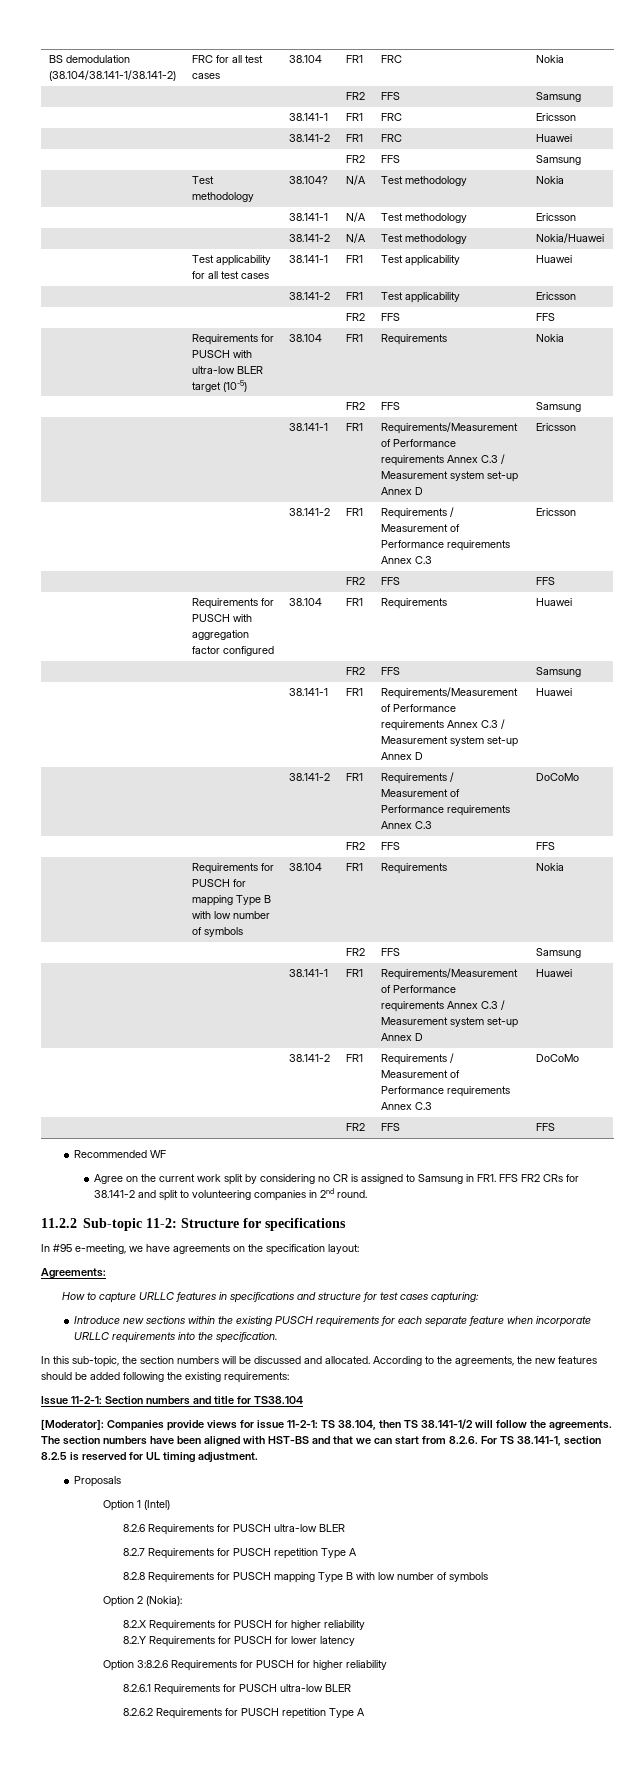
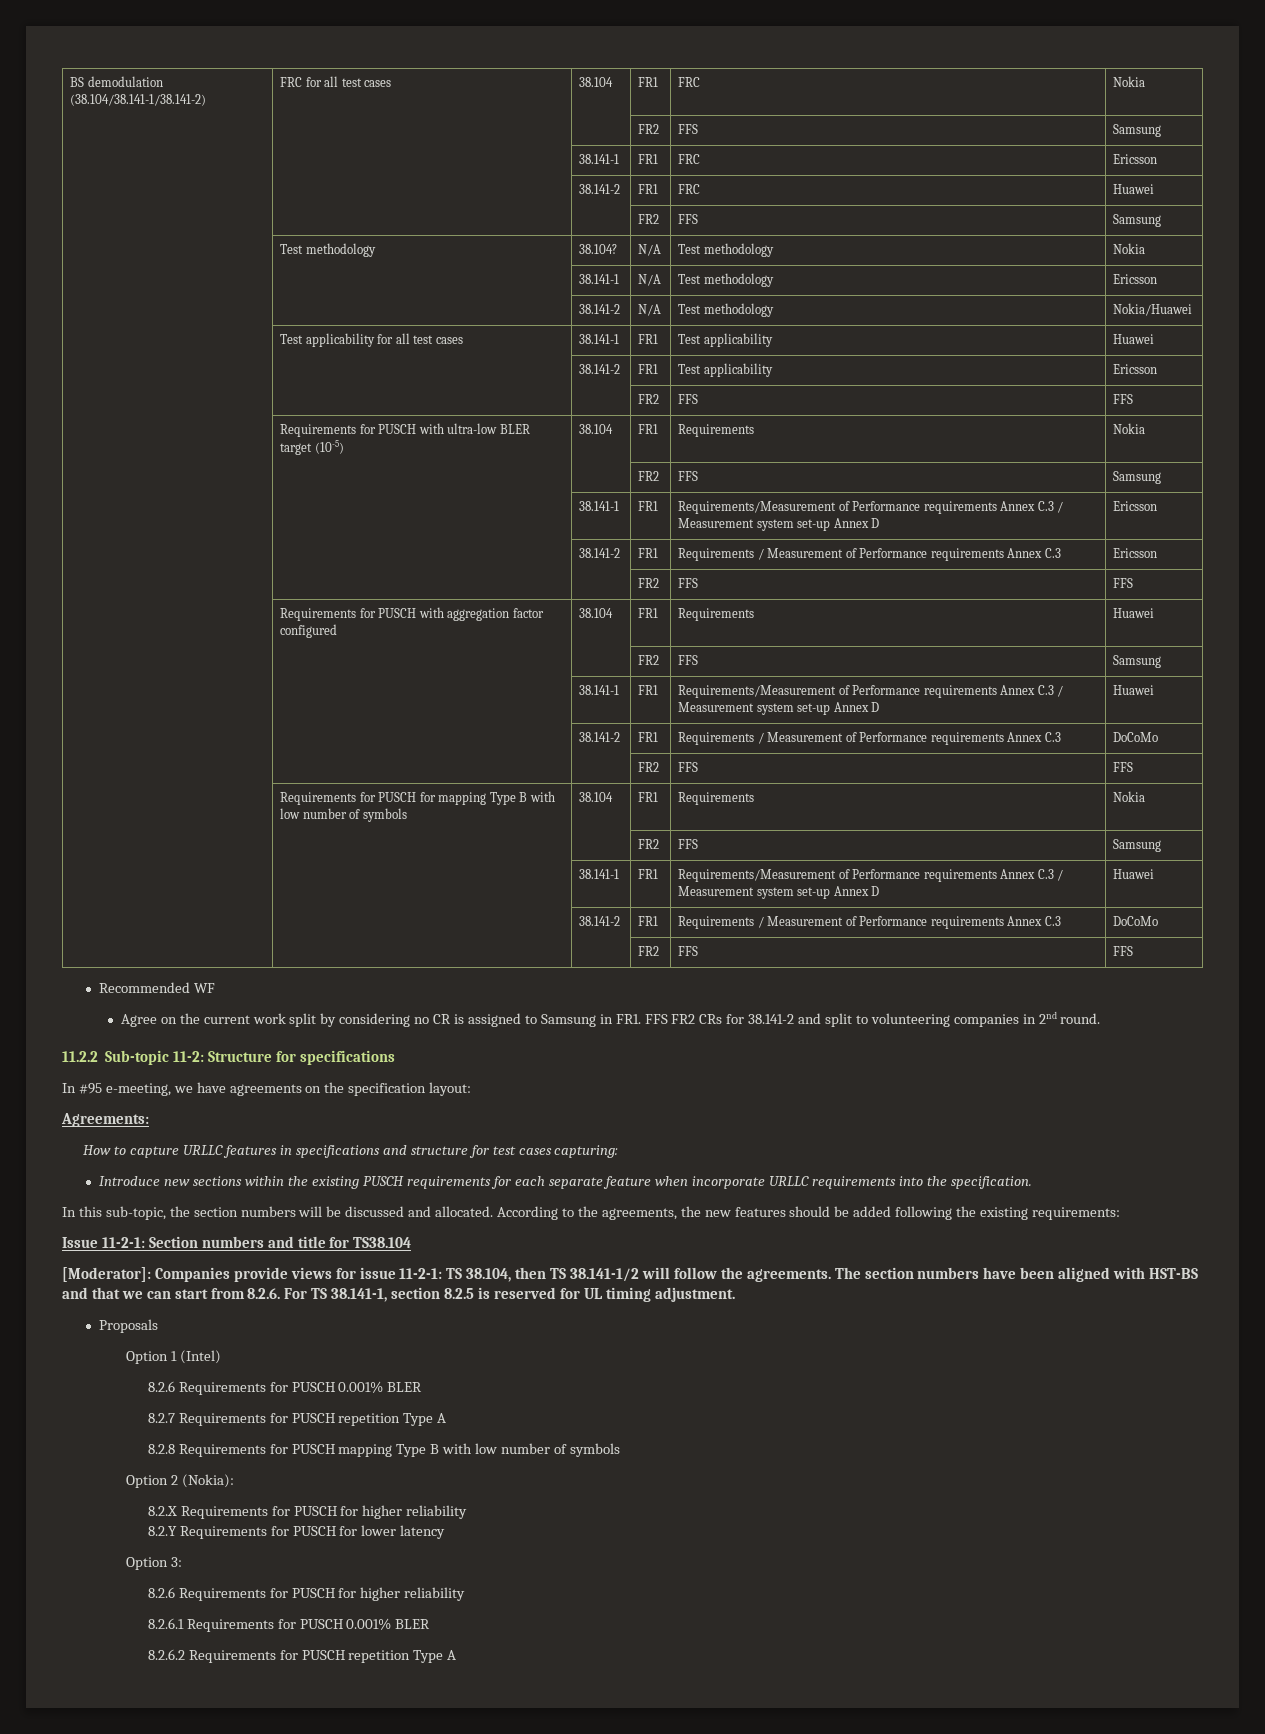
- 8.2.6 Requirements for PUSCH ultra-low BLER
+ 8.2.6 Requirements for PUSCH 0.001% BLER
- Option 3:8.2.6 Requirements for PUSCH for higher reliability
+ Option 3:
+ 8.2.6 Requirements for PUSCH for higher reliability
- 8.2.6.1 Requirements for PUSCH ultra-low BLER
+ 8.2.6.1 Requirements for PUSCH 0.001% BLER

